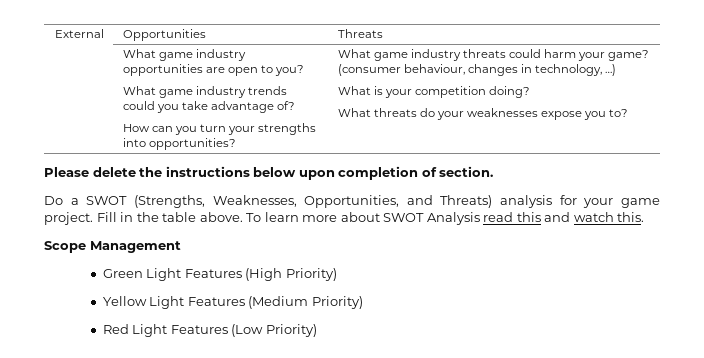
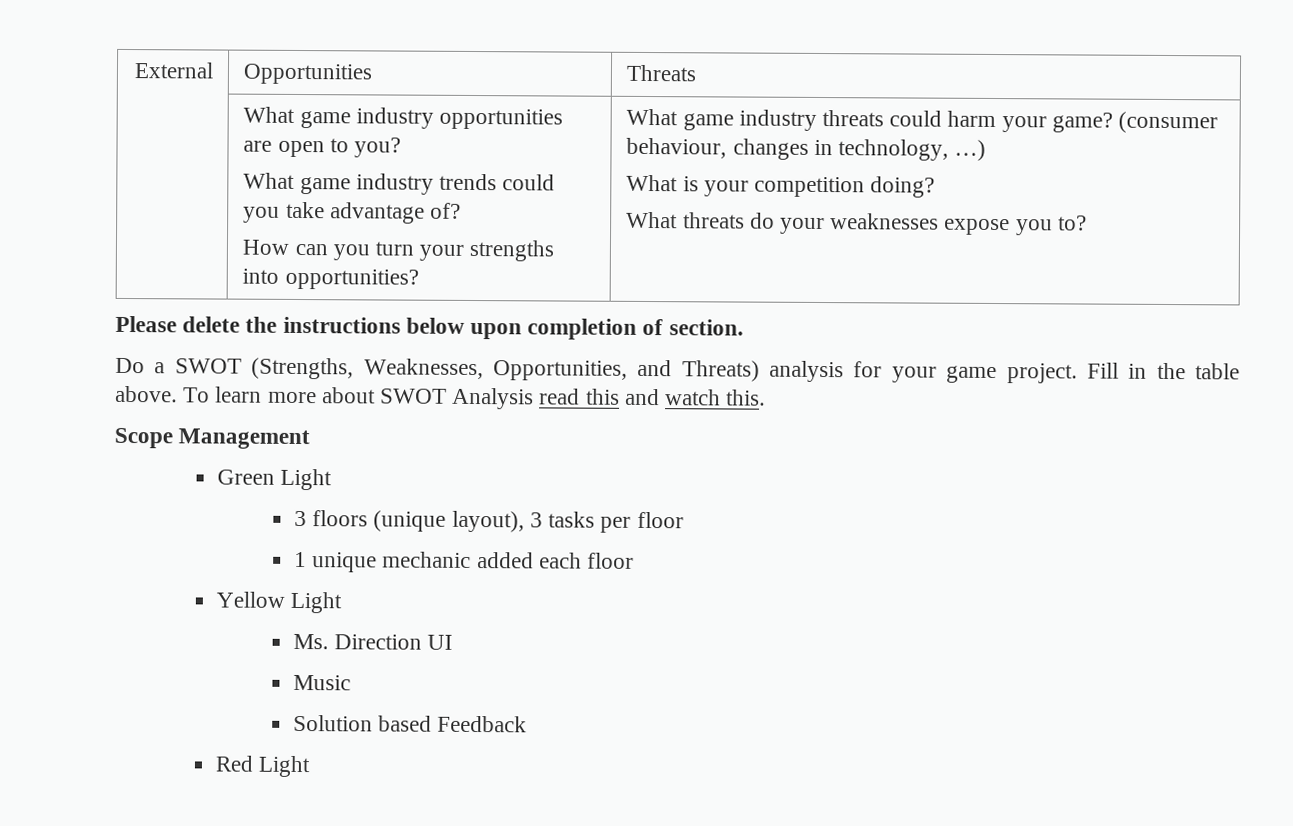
- Green Light Features (High Priority)
- Yellow Light Features (Medium Priority)
+ Green Light
+ 3 floors (unique layout), 3 tasks per floor
+ 1 unique mechanic added each floor
+ Yellow Light
+ Ms. Direction UI
+ Music
+ Solution based Feedback
- Red Light Features (Low Priority)
+ Red Light

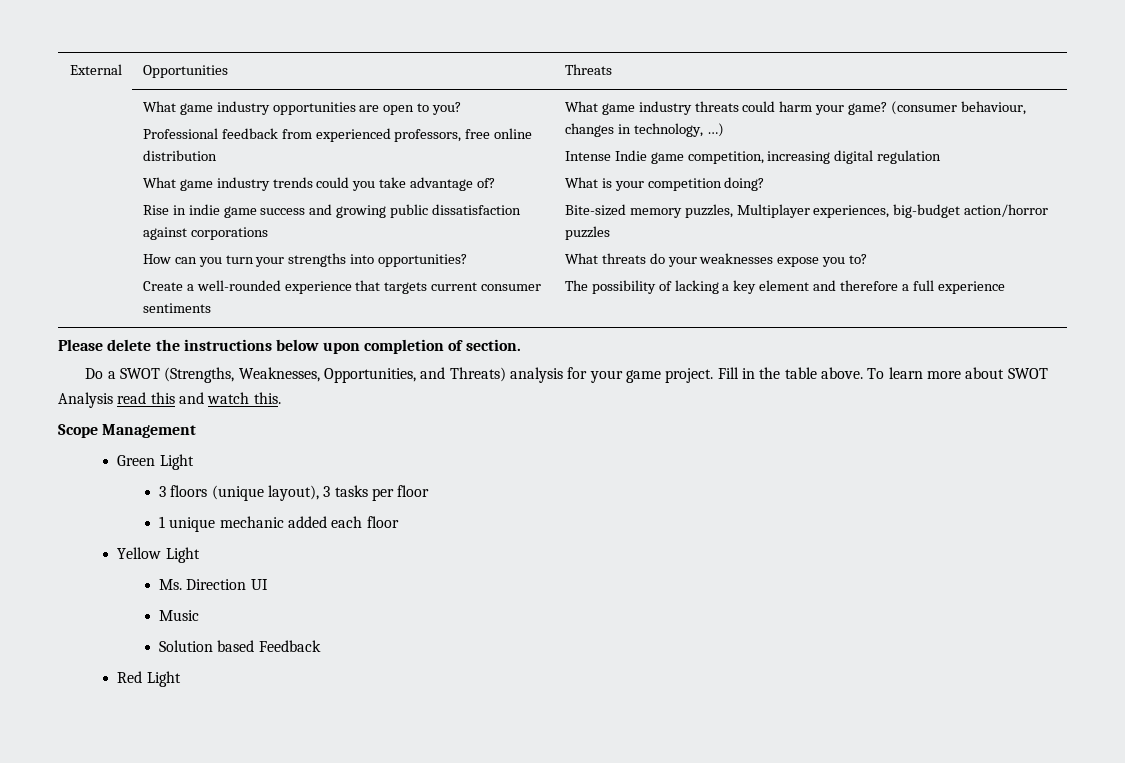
+ Professional feedback from experienced professors, free online distribution
+ Rise in indie game success and growing public dissatisfaction against corporations
+ Create a well-rounded experience that targets current consumer sentiments
+ Intense Indie game competition, increasing digital regulation
+ Bite-sized memory puzzles, Multiplayer experiences, big-budget action/horror puzzles
+ The possibility of lacking a key element and therefore a full experience

